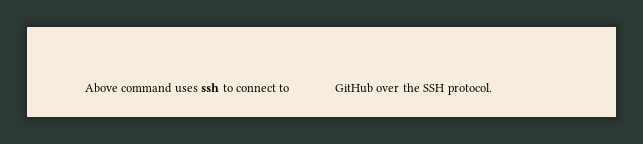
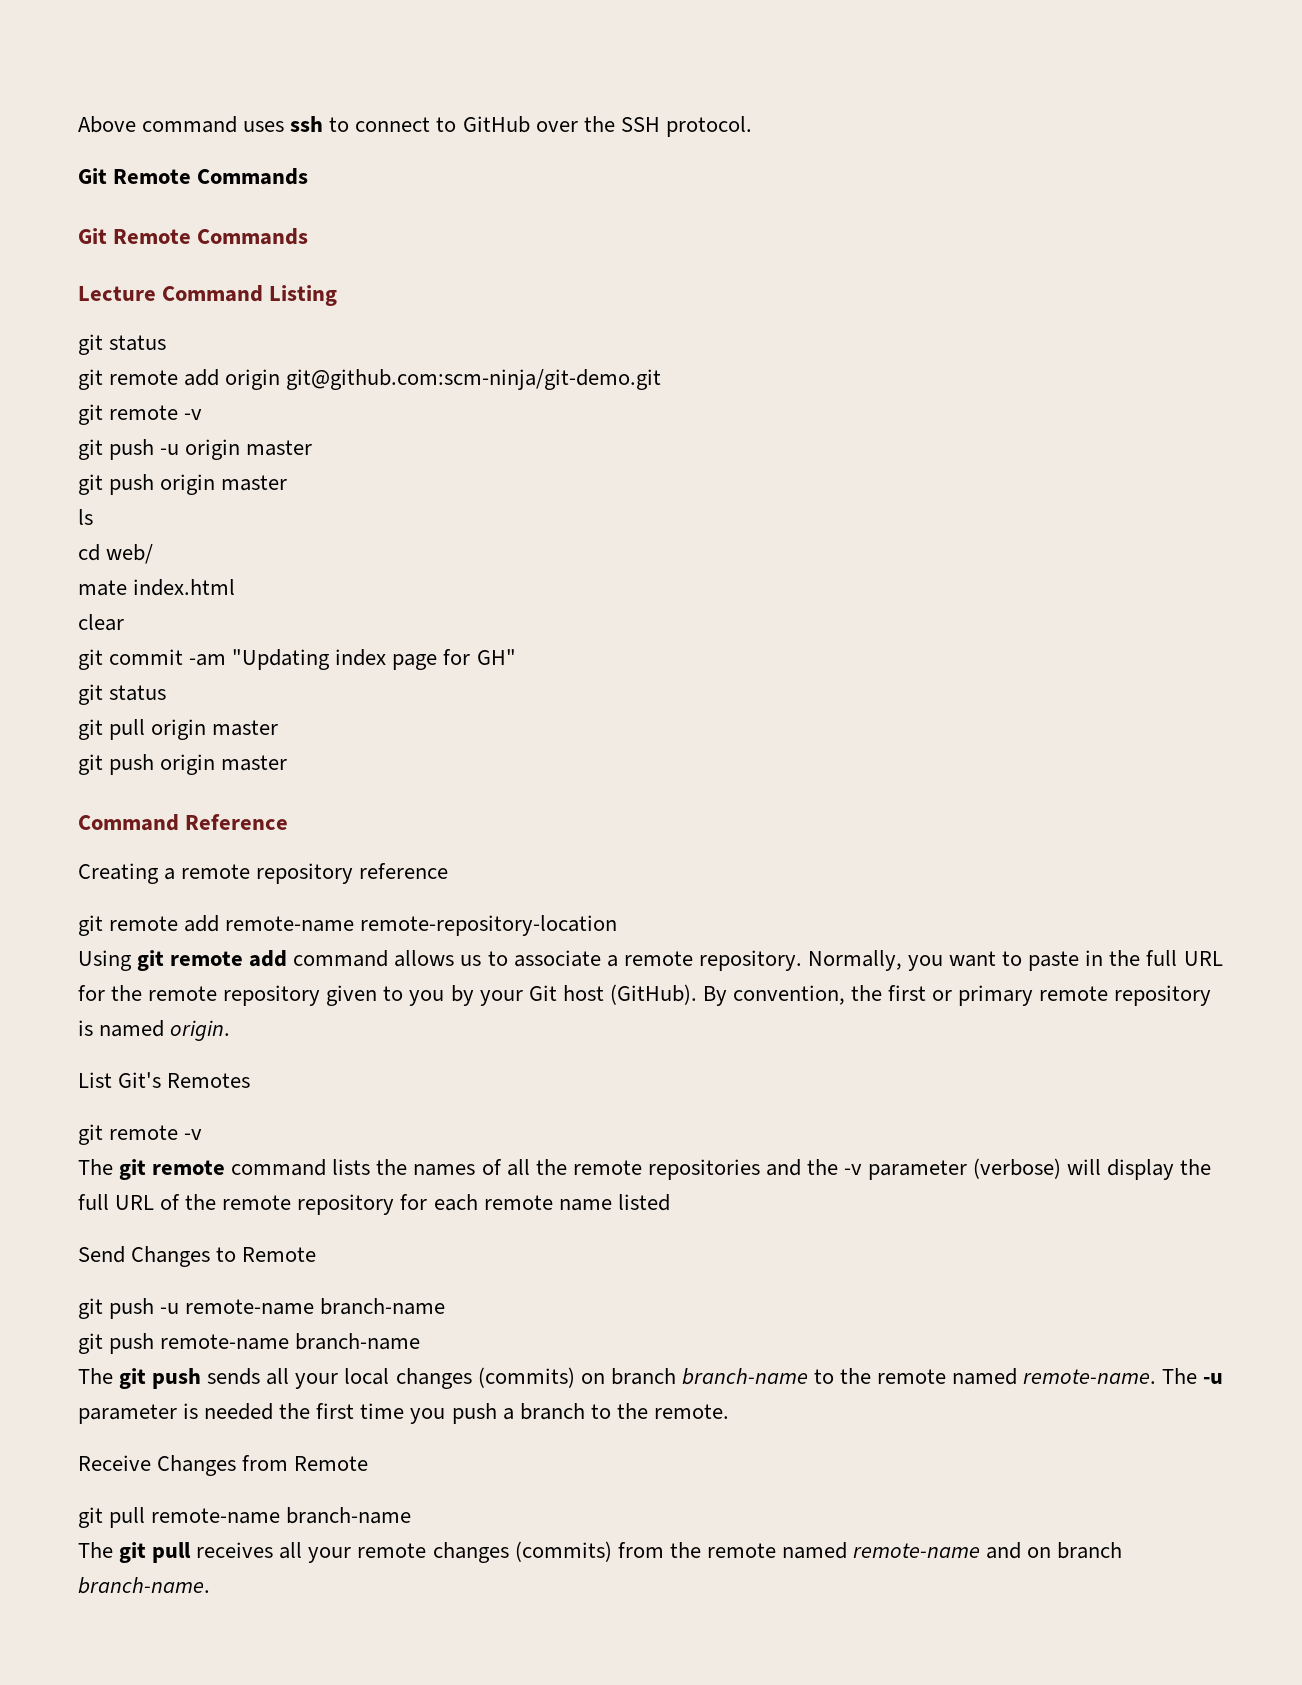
  Above command uses ssh to connect to GitHub over the SSH protocol.
+ Git Remote Commands
+ Git Remote Commands
+ Lecture Command Listing
+ git status
+ git remote add origin git@github.com:scm-ninja/git-demo.git
+ git remote -v
+ git push -u origin master
+ git push origin master
+ ls
+ cd web/
+ mate index.html
+ clear
+ git commit -am "Updating index page for GH"
+ git status
+ git pull origin master
+ git push origin master
+ Command Reference
+ Creating a remote repository reference
+ git remote add remote-name remote-repository-location
+ Using git remote add command allows us to associate a remote repository. Normally, you want to paste in the full URL for the remote repository given to you by your Git host (GitHub). By convention, the first or primary remote repository is named origin.
+ List Git's Remotes
+ git remote -v
+ The git remote command lists the names of all the remote repositories and the -v parameter (verbose) will display the full URL of the remote repository for each remote name listed
+ Send Changes to Remote
+ git push -u remote-name branch-name
+ git push remote-name branch-name
+ The git push sends all your local changes (commits) on branch branch-name to the remote named remote-name. The -u parameter is needed the first time you push a branch to the remote.
+ Receive Changes from Remote
+ git pull remote-name branch-name
+ The git pull receives all your remote changes (commits) from the remote named remote-name and on branch branch-name.

